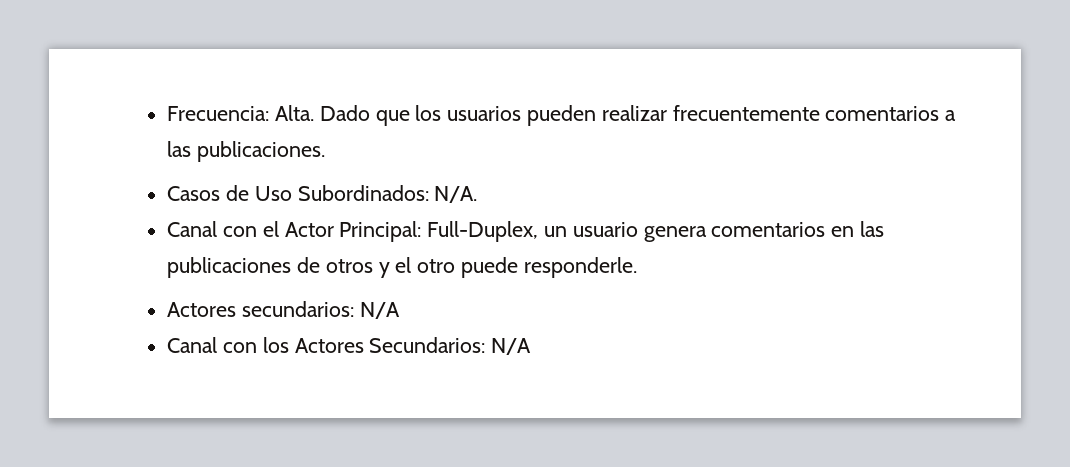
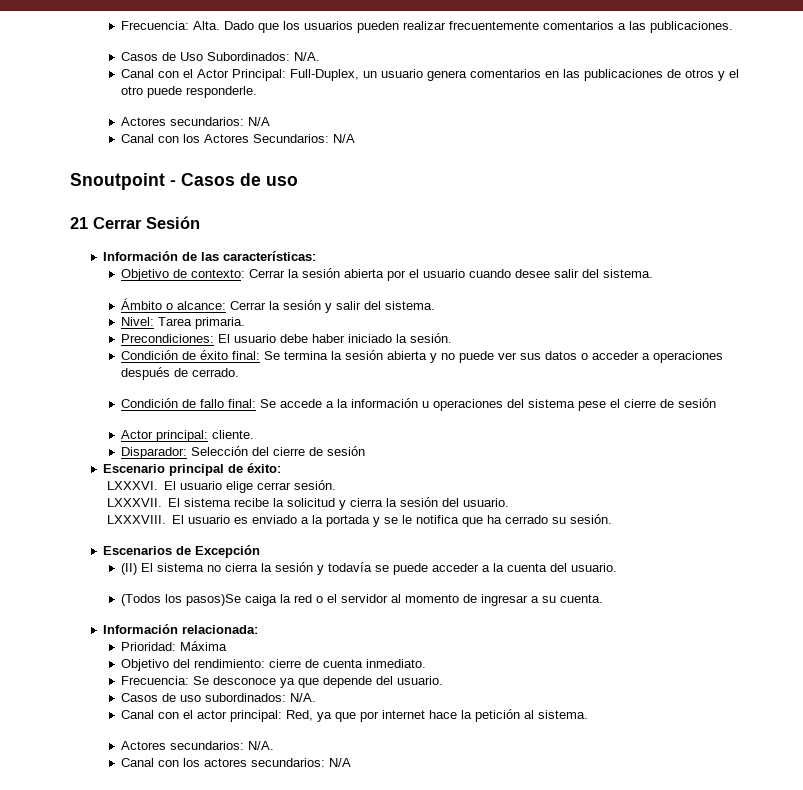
+ Snoutpoint - Casos de uso
+ 21 Cerrar Sesión
+ Información de las características:
+ Objetivo de contexto: Cerrar la sesión abierta por el usuario cuando desee salir del sistema.
+ Ámbito o alcance: Cerrar la sesión y salir del sistema.
+ Nivel: Tarea primaria.
+ Precondiciones: El usuario debe haber iniciado la sesión.
+ Condición de éxito final: Se termina la sesión abierta y no puede ver sus datos o acceder a operaciones después de cerrado.
+ Condición de fallo final: Se accede a la información u operaciones del sistema pese el cierre de sesión
+ Actor principal: cliente.
+ Disparador: Selección del cierre de sesión
+ Escenario principal de éxito:
+ LXXXVI. El usuario elige cerrar sesión.
+ LXXXVII. El sistema recibe la solicitud y cierra la sesión del usuario.
+ LXXXVIII. El usuario es enviado a la portada y se le notifica que ha cerrado su sesión.
+ Escenarios de Excepción
+ (II) El sistema no cierra la sesión y todavía se puede acceder a la cuenta del usuario.
+ (Todos los pasos)Se caiga la red o el servidor al momento de ingresar a su cuenta.
+ Información relacionada:
+ Prioridad: Máxima
+ Objetivo del rendimiento: cierre de cuenta inmediato.
+ Frecuencia: Se desconoce ya que depende del usuario.
+ Casos de uso subordinados: N/A.
+ Canal con el actor principal: Red, ya que por internet hace la petición al sistema.
+ Actores secundarios: N/A.
+ Canal con los actores secundarios: N/A

